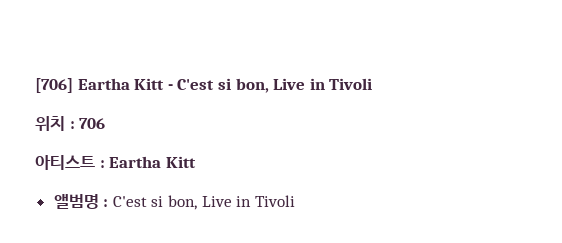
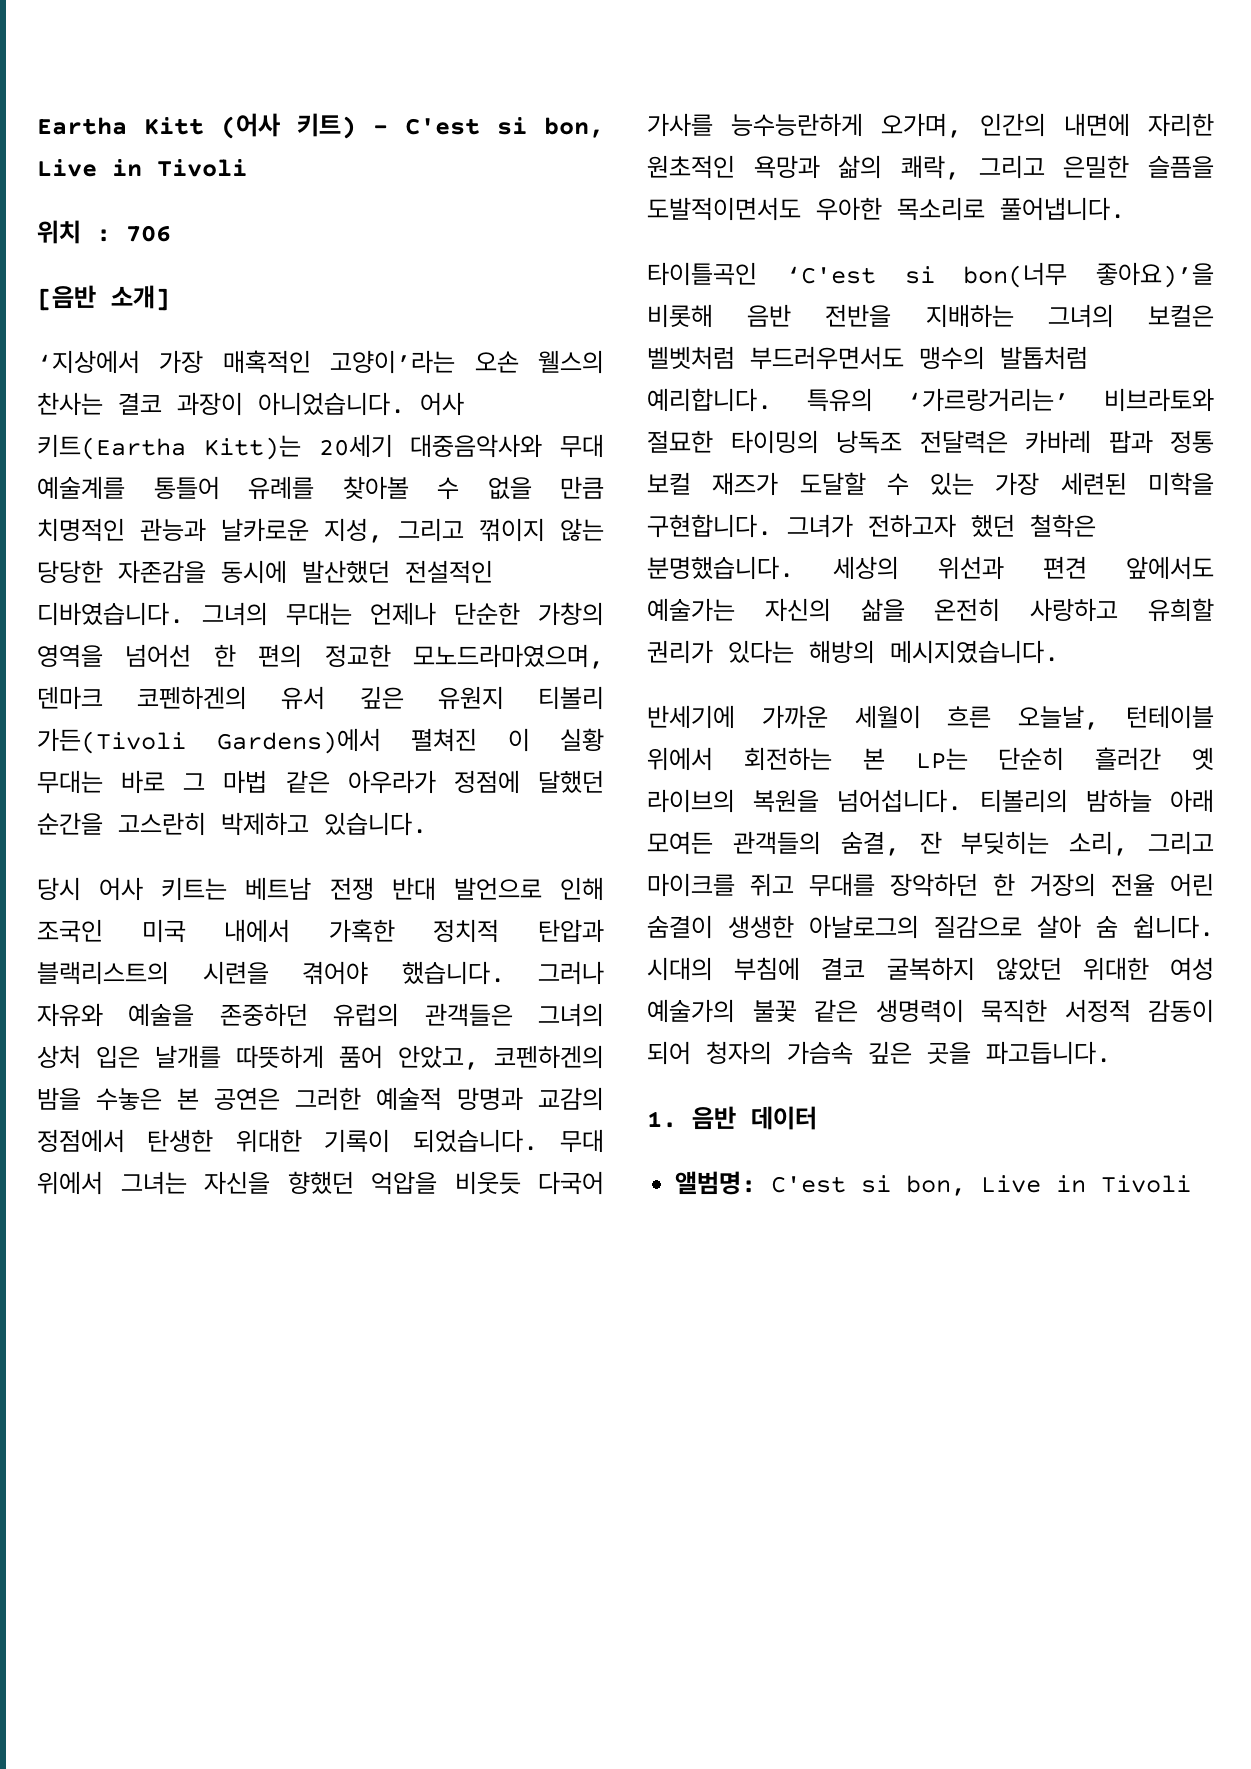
- [706] Eartha Kitt - C'est si bon, Live in Tivoli
+ Eartha Kitt (어사 키트) - C'est si bon, Live in Tivoli
- 아티스트 : Eartha Kitt
- 앨범명 : C'est si bon, Live in Tivoli
+ [음반 소개]
+ ‘지상에서 가장 매혹적인 고양이’라는 오손 웰스의 찬사는 결코 과장이 아니었습니다. 어사 키트(Eartha Kitt)는 20세기 대중음악사와 무대 예술계를 통틀어 유례를 찾아볼 수 없을 만큼 치명적인 관능과 날카로운 지성, 그리고 꺾이지 않는 당당한 자존감을 동시에 발산했던 전설적인 디바였습니다. 그녀의 무대는 언제나 단순한 가창의 영역을 넘어선 한 편의 정교한 모노드라마였으며, 덴마크 코펜하겐의 유서 깊은 유원지 티볼리 가든(Tivoli Gardens)에서 펼쳐진 이 실황 무대는 바로 그 마법 같은 아우라가 정점에 달했던 순간을 고스란히 박제하고 있습니다.
+ 당시 어사 키트는 베트남 전쟁 반대 발언으로 인해 조국인 미국 내에서 가혹한 정치적 탄압과 블랙리스트의 시련을 겪어야 했습니다. 그러나 자유와 예술을 존중하던 유럽의 관객들은 그녀의 상처 입은 날개를 따뜻하게 품어 안았고, 코펜하겐의 밤을 수놓은 본 공연은 그러한 예술적 망명과 교감의 정점에서 탄생한 위대한 기록이 되었습니다. 무대 위에서 그녀는 자신을 향했던 억압을 비웃듯 다국어 가사를 능수능란하게 오가며, 인간의 내면에 자리한 원초적인 욕망과 삶의 쾌락, 그리고 은밀한 슬픔을 도발적이면서도 우아한 목소리로 풀어냅니다.
+ 타이틀곡인 ‘C'est si bon(너무 좋아요)’을 비롯해 음반 전반을 지배하는 그녀의 보컬은 벨벳처럼 부드러우면서도 맹수의 발톱처럼 예리합니다. 특유의 ‘가르랑거리는’ 비브라토와 절묘한 타이밍의 낭독조 전달력은 카바레 팝과 정통 보컬 재즈가 도달할 수 있는 가장 세련된 미학을 구현합니다. 그녀가 전하고자 했던 철학은 분명했습니다. 세상의 위선과 편견 앞에서도 예술가는 자신의 삶을 온전히 사랑하고 유희할 권리가 있다는 해방의 메시지였습니다.
+ 반세기에 가까운 세월이 흐른 오늘날, 턴테이블 위에서 회전하는 본 LP는 단순히 흘러간 옛 라이브의 복원을 넘어섭니다. 티볼리의 밤하늘 아래 모여든 관객들의 숨결, 잔 부딪히는 소리, 그리고 마이크를 쥐고 무대를 장악하던 한 거장의 전율 어린 숨결이 생생한 아날로그의 질감으로 살아 숨 쉽니다. 시대의 부침에 결코 굴복하지 않았던 위대한 여성 예술가의 불꽃 같은 생명력이 묵직한 서정적 감동이 되어 청자의 가슴속 깊은 곳을 파고듭니다.
+ 1. 음반 데이터
+ 앨범명: C'est si bon, Live in Tivoli

